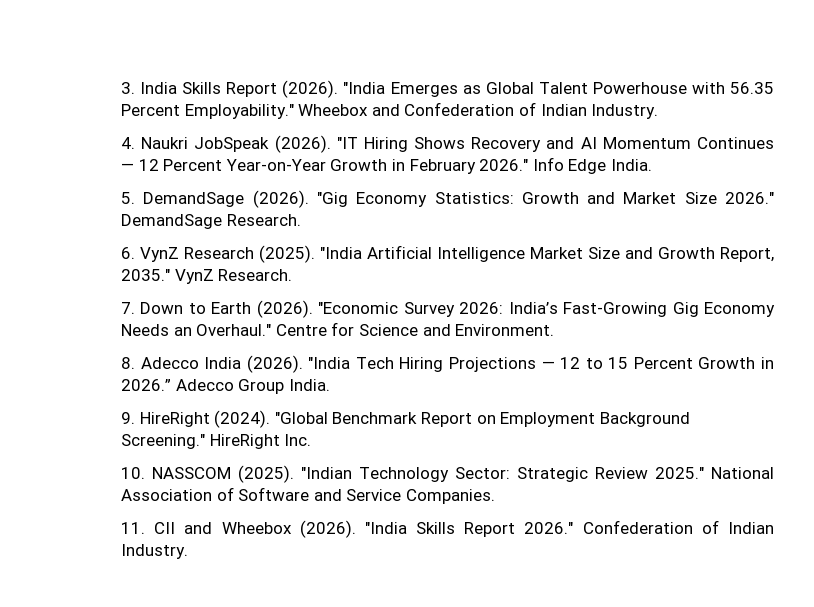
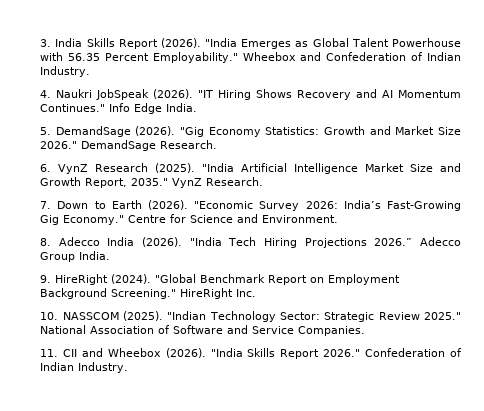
- "IT Hiring Shows Recovery and AI Momentum Continues — 12 Percent Year-on-Year Growth in February 2026."
+ "IT Hiring Shows Recovery and AI Momentum Continues."
- "Economic Survey 2026: India’s Fast-Growing Gig Economy Needs an Overhaul."
+ "Economic Survey 2026: India’s Fast-Growing Gig Economy."
- "India Tech Hiring Projections — 12 to 15 Percent Growth in 2026.”
+ "India Tech Hiring Projections 2026.”

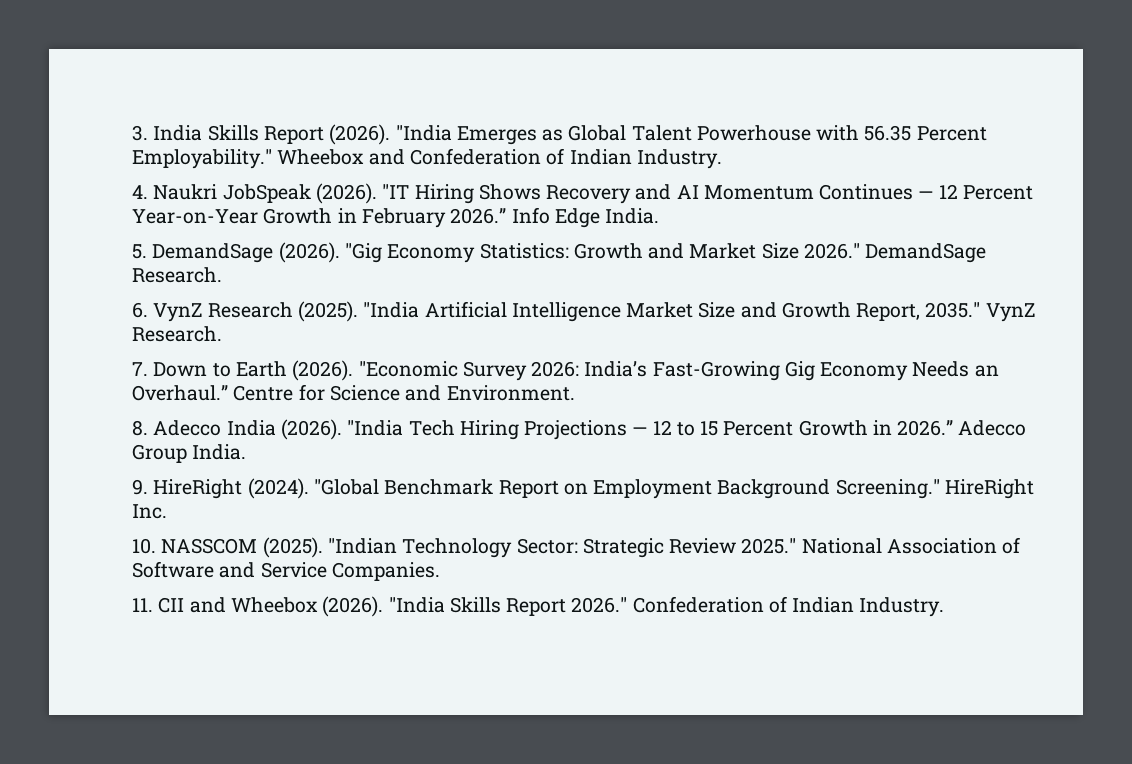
- "IT Hiring Shows Recovery and AI Momentum Continues."
+ "IT Hiring Shows Recovery and AI Momentum Continues — 12 Percent Year-on-Year Growth in February 2026.”
- "Economic Survey 2026: India’s Fast-Growing Gig Economy."
+ "Economic Survey 2026: India’s Fast-Growing Gig Economy Needs an Overhaul.”
- "India Tech Hiring Projections 2026.”
+ "India Tech Hiring Projections — 12 to 15 Percent Growth in 2026.”

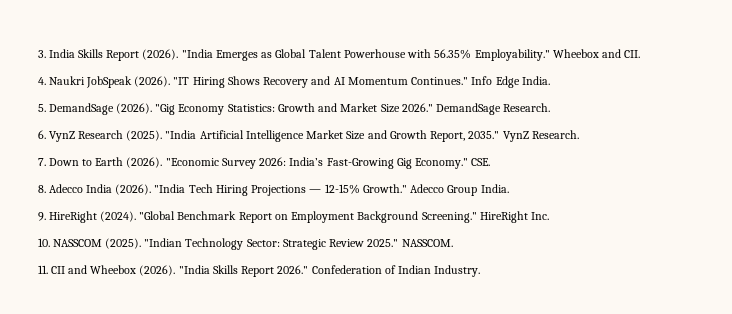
- "India Emerges as Global Talent Powerhouse with 56.35 Percent Employability."
+ "India Emerges as Global Talent Powerhouse with 56.35% Employability."
- Wheebox and Confederation of Indian Industry.
+ Wheebox and CII.
- "IT Hiring Shows Recovery and AI Momentum Continues — 12 Percent Year-on-Year Growth in February 2026.”
+ "IT Hiring Shows Recovery and AI Momentum Continues."
- "Economic Survey 2026: India’s Fast-Growing Gig Economy Needs an Overhaul.” Centre for Science and Environment.
+ "Economic Survey 2026: India’s Fast-Growing Gig Economy." CSE.
- "India Tech Hiring Projections — 12 to 15 Percent Growth in 2026.”
+ "India Tech Hiring Projections — 12-15% Growth."
- National Association of Software and Service Companies.
+ NASSCOM.

